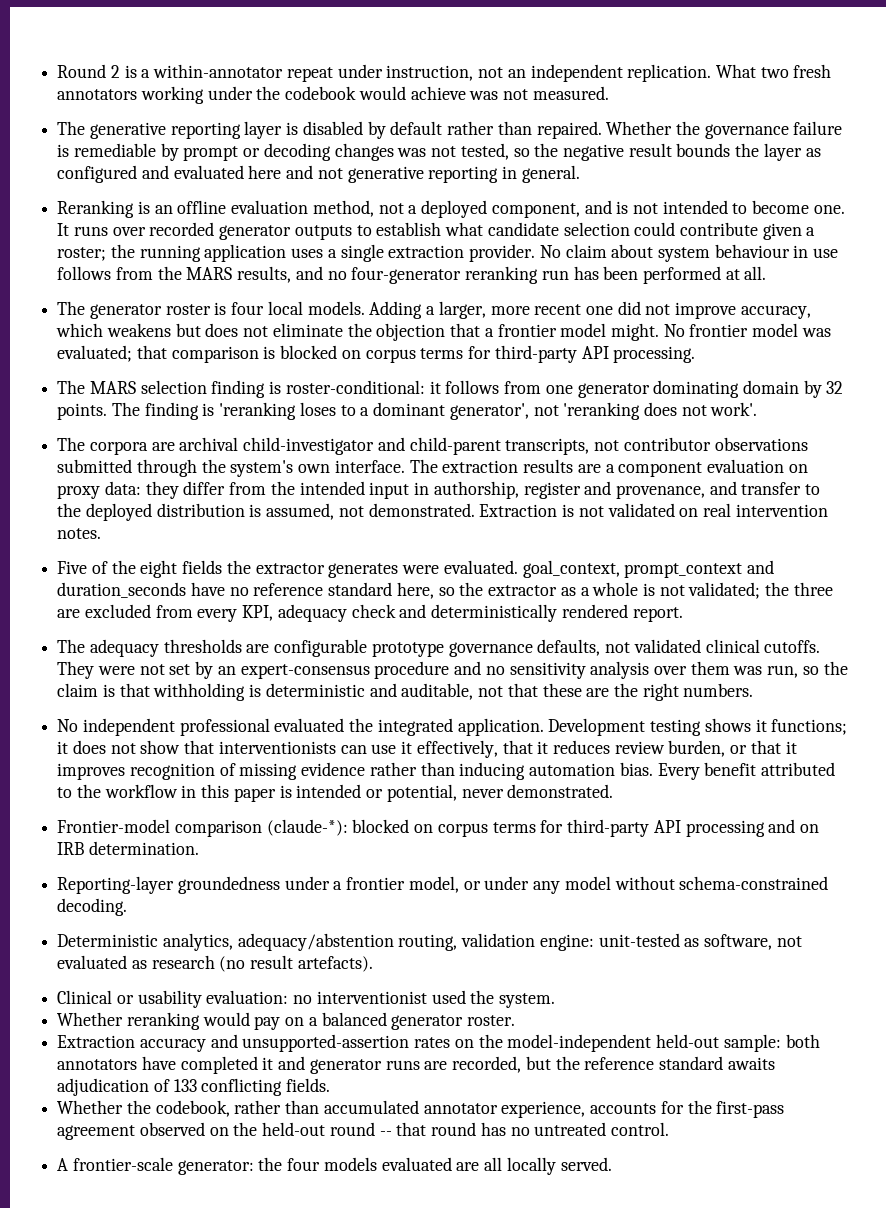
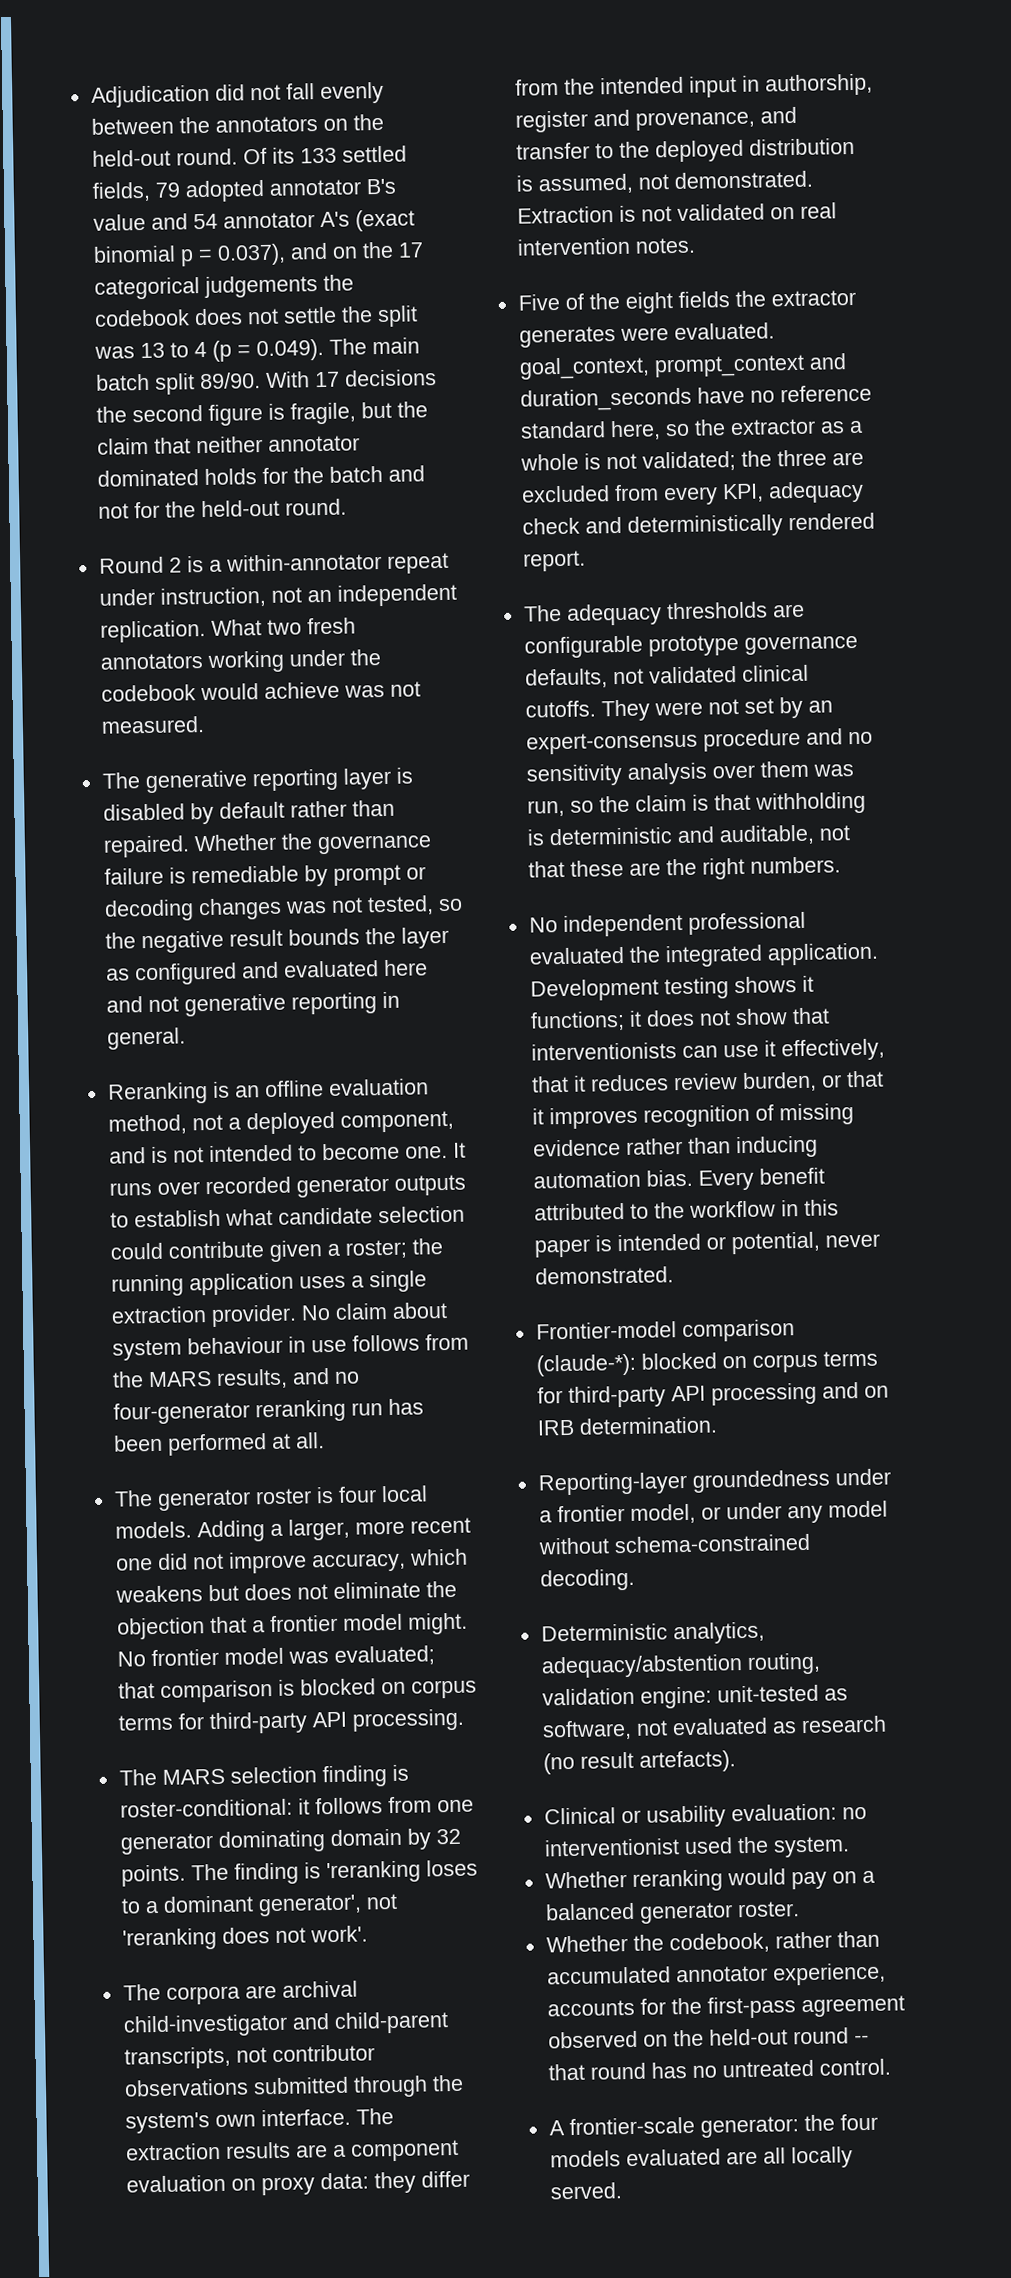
+ Adjudication did not fall evenly between the annotators on the held-out round. Of its 133 settled fields, 79 adopted annotator B's value and 54 annotator A's (exact binomial p = 0.037), and on the 17 categorical judgements the codebook does not settle the split was 13 to 4 (p = 0.049). The main batch split 89/90. With 17 decisions the second figure is fragile, but the claim that neither annotator dominated holds for the batch and not for the held-out round.
- Extraction accuracy and unsupported-assertion rates on the model-independent held-out sample: both annotators have completed it and generator runs are recorded, but the reference standard awaits adjudication of 133 conflicting fields.

